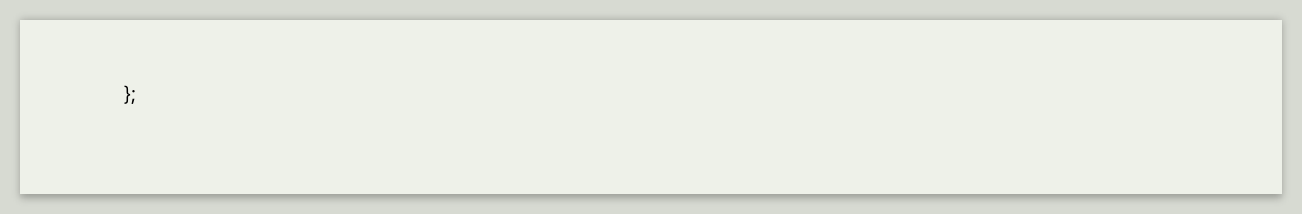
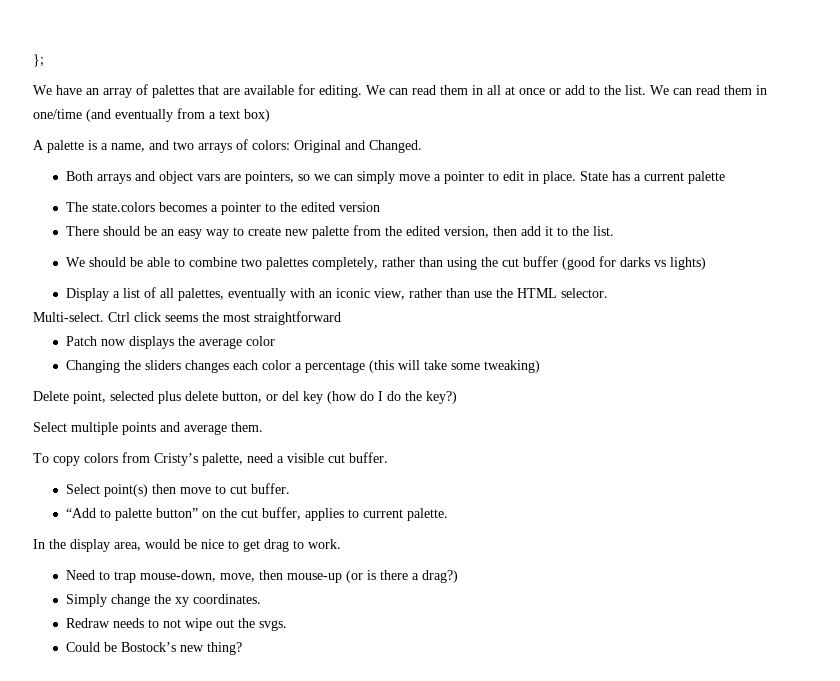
+ We have an array of palettes that are available for editing. We can read them in all at once or add to the list. We can read them in one/time (and eventually from a text box)
+ A palette is a name, and two arrays of colors: Original and Changed.
+ Both arrays and object vars are pointers, so we can simply move a pointer to edit in place. State has a current palette
+ The state.colors becomes a pointer to the edited version
+ There should be an easy way to create new palette from the edited version, then add it to the list.
+ We should be able to combine two palettes completely, rather than using the cut buffer (good for darks vs lights)
+ Display a list of all palettes, eventually with an iconic view, rather than use the HTML selector.
+ Multi-select. Ctrl click seems the most straightforward
+ Patch now displays the average color
+ Changing the sliders changes each color a percentage (this will take some tweaking)
+ Delete point, selected plus delete button, or del key (how do I do the key?)
+ Select multiple points and average them.
+ To copy colors from Cristy’s palette, need a visible cut buffer.
+ Select point(s) then move to cut buffer.
+ “Add to palette button” on the cut buffer, applies to current palette.
+ In the display area, would be nice to get drag to work.
+ Need to trap mouse-down, move, then mouse-up (or is there a drag?)
+ Simply change the xy coordinates.
+ Redraw needs to not wipe out the svgs.
+ Could be Bostock’s new thing?

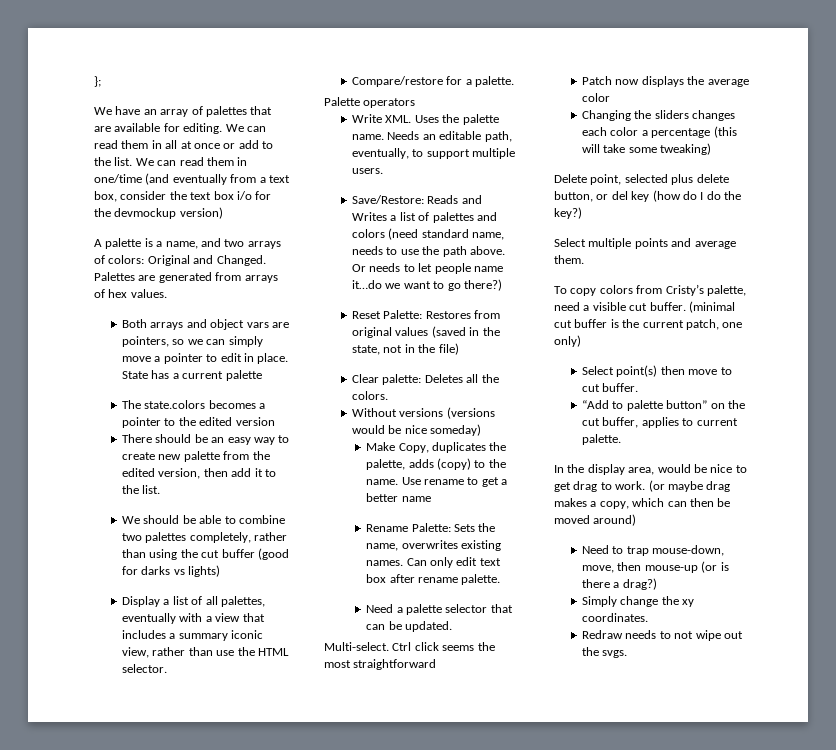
- We can read them in one/time (and eventually from a text box)
+ We can read them in one/time (and eventually from a text box, consider the text box i/o for the devmockup version)
+ Palettes are generated from arrays of hex values.
- Display a list of all palettes, eventually with an iconic view, rather than use the HTML selector.
+ Display a list of all palettes, eventually with a view that includes a summary iconic view, rather than use the HTML selector.
+ Compare/restore for a palette.
+ Palette operators
+ Write XML. Uses the palette name. Needs an editable path, eventually, to support multiple users.
+ Save/Restore: Reads and Writes a list of palettes and colors (need standard name, needs to use the path above. Or needs to let people name it…do we want to go there?)
+ Reset Palette: Restores from original values (saved in the state, not in the file)
+ Clear palette: Deletes all the colors.
+ Without versions (versions would be nice someday)
+ Make Copy, duplicates the palette, adds (copy) to the name. Use rename to get a better name
+ Rename Palette: Sets the name, overwrites existing names. Can only edit text box after rename palette.
+ Need a palette selector that can be updated.
+ (minimal cut buffer is the current patch, one only)
+ (or maybe drag makes a copy, which can then be moved around)
- Could be Bostock’s new thing?

